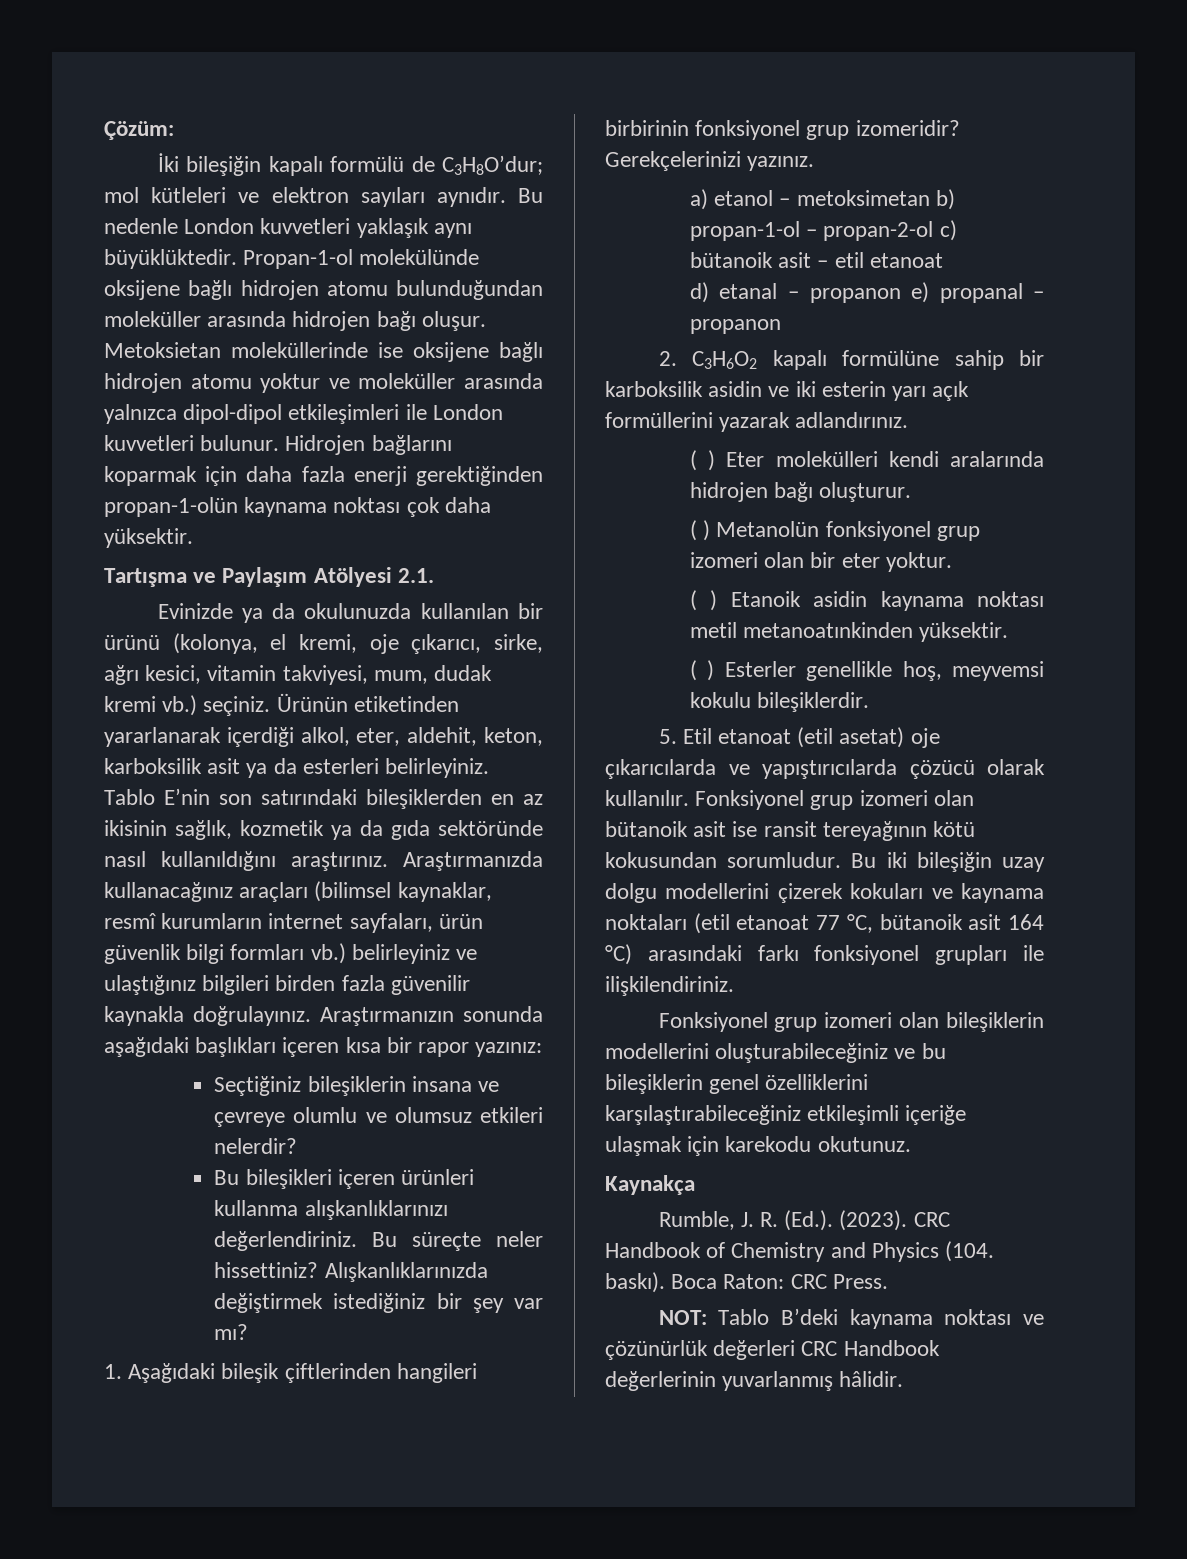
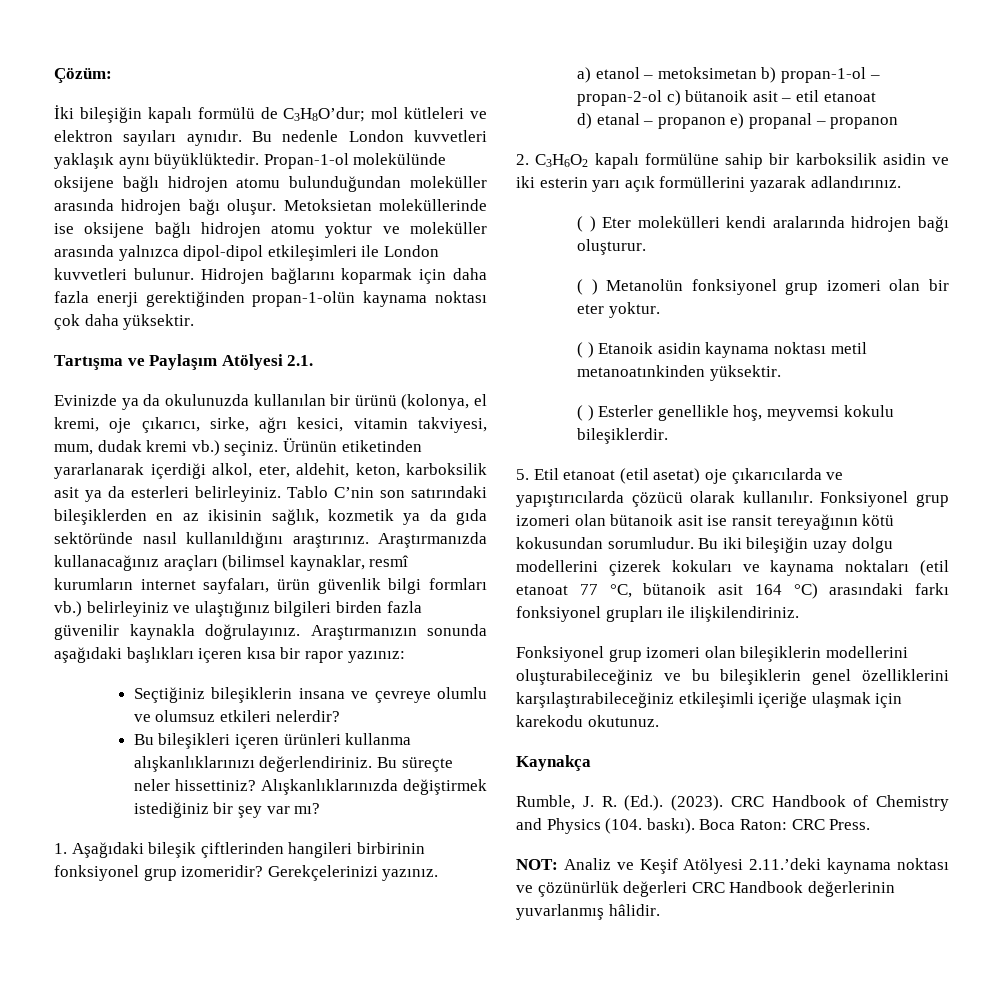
- Tablo E’nin son satırındaki bileşiklerden en az ikisinin sağlık, kozmetik ya da gıda sektöründe nasıl kullanıldığını araştırınız.
+ Tablo C’nin son satırındaki bileşiklerden en az ikisinin sağlık, kozmetik ya da gıda sektöründe nasıl kullanıldığını araştırınız.
- NOT: Tablo B’deki kaynama noktası ve çözünürlük değerleri CRC Handbook değerlerinin yuvarlanmış hâlidir.
+ NOT: Analiz ve Keşif Atölyesi 2.11.’deki kaynama noktası ve çözünürlük değerleri CRC Handbook değerlerinin yuvarlanmış hâlidir.

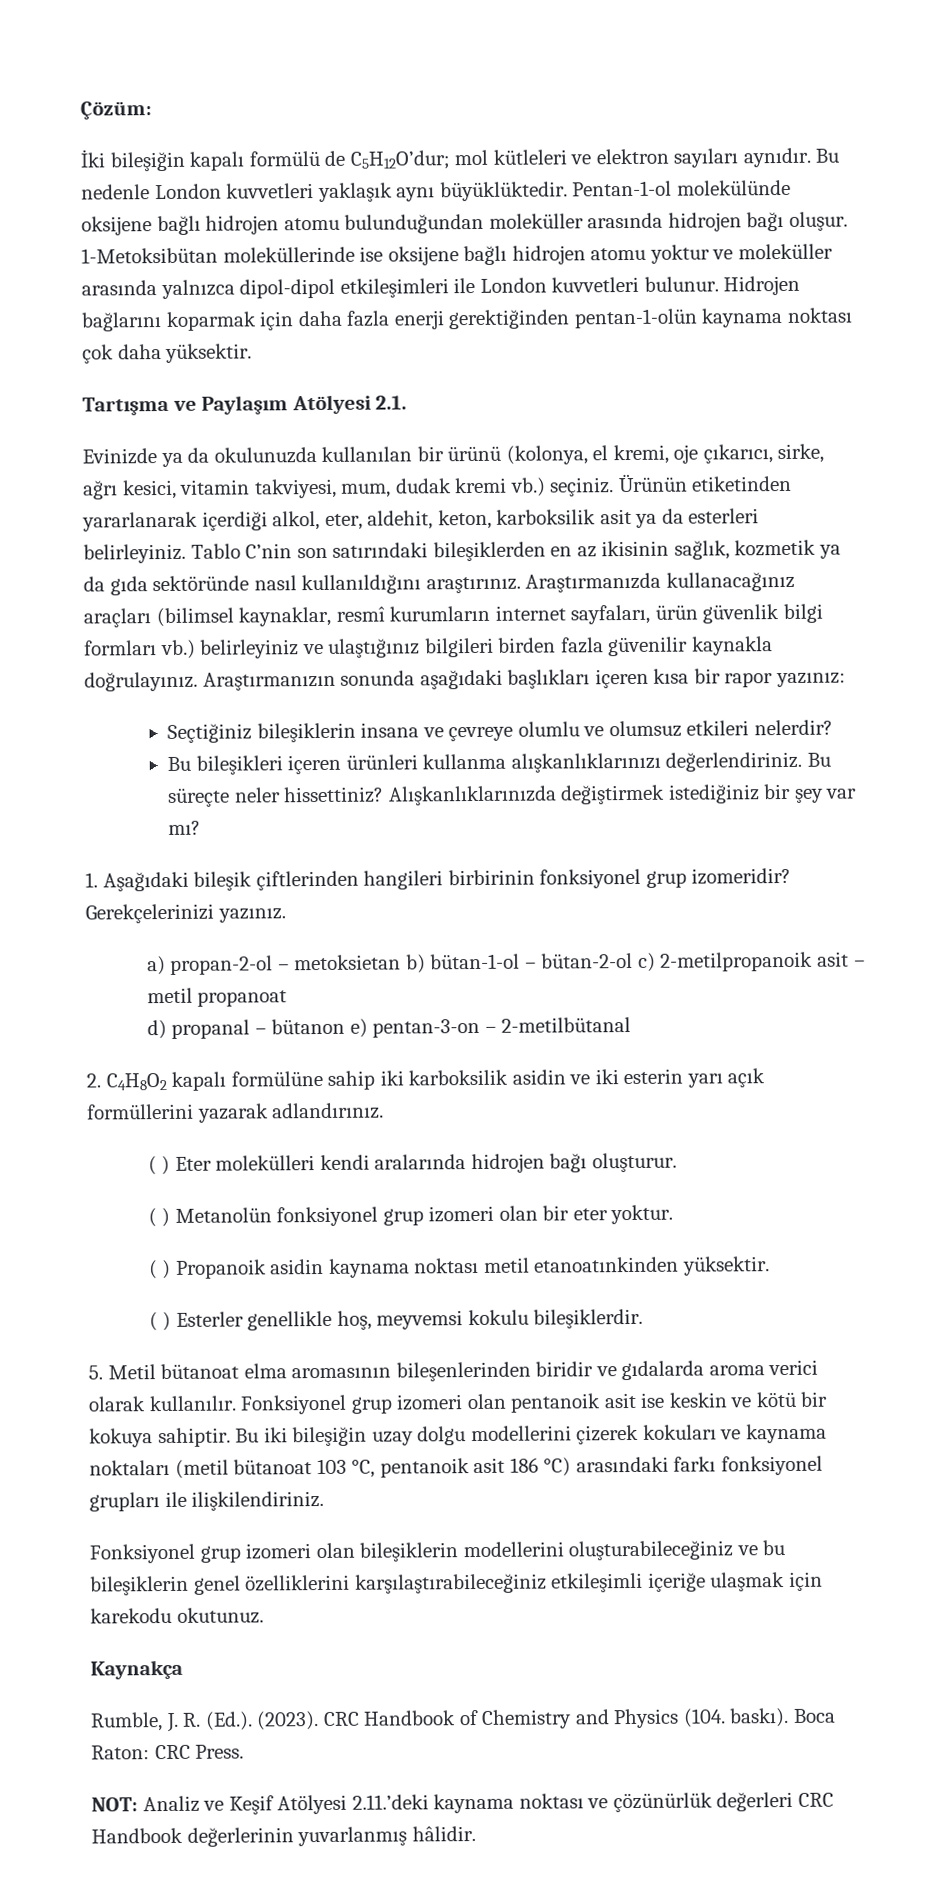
- İki bileşiğin kapalı formülü de C3H8O’dur; mol kütleleri ve elektron sayıları aynıdır.
+ İki bileşiğin kapalı formülü de C5H12O’dur; mol kütleleri ve elektron sayıları aynıdır.
- Propan-1-ol molekülünde oksijene bağlı hidrojen atomu bulunduğundan moleküller arasında hidrojen bağı oluşur.
+ Pentan-1-ol molekülünde oksijene bağlı hidrojen atomu bulunduğundan moleküller arasında hidrojen bağı oluşur.
- Metoksietan moleküllerinde ise oksijene bağlı hidrojen atomu yoktur ve moleküller arasında yalnızca dipol-dipol etkileşimleri ile London kuvvetleri bulunur.
+ 1-Metoksibütan moleküllerinde ise oksijene bağlı hidrojen atomu yoktur ve moleküller arasında yalnızca dipol-dipol etkileşimleri ile London kuvvetleri bulunur.
- Hidrojen bağlarını koparmak için daha fazla enerji gerektiğinden propan-1-olün kaynama noktası çok daha yüksektir.
+ Hidrojen bağlarını koparmak için daha fazla enerji gerektiğinden pentan-1-olün kaynama noktası çok daha yüksektir.
- a) etanol – metoksimetan b) propan-1-ol – propan-2-ol c) bütanoik asit – etil etanoat
- d) etanal – propanon e) propanal – propanon
+ a) propan-2-ol – metoksietan b) bütan-1-ol – bütan-2-ol c) 2-metilpropanoik asit – metil propanoat
+ d) propanal – bütanon e) pentan-3-on – 2-metilbütanal
- 2. C3H6O2 kapalı formülüne sahip bir karboksilik asidin ve iki esterin yarı açık formüllerini yazarak adlandırınız.
+ 2. C4H8O2 kapalı formülüne sahip iki karboksilik asidin ve iki esterin yarı açık formüllerini yazarak adlandırınız.
- ( ) Etanoik asidin kaynama noktası metil metanoatınkinden yüksektir.
+ ( ) Propanoik asidin kaynama noktası metil etanoatınkinden yüksektir.
- 5. Etil etanoat (etil asetat) oje çıkarıcılarda ve yapıştırıcılarda çözücü olarak kullanılır.
+ 5. Metil bütanoat elma aromasının bileşenlerinden biridir ve gıdalarda aroma verici olarak kullanılır.
- Fonksiyonel grup izomeri olan bütanoik asit ise ransit tereyağının kötü kokusundan sorumludur.
+ Fonksiyonel grup izomeri olan pentanoik asit ise keskin ve kötü bir kokuya sahiptir.
- Bu iki bileşiğin uzay dolgu modellerini çizerek kokuları ve kaynama noktaları (etil etanoat 77 °C, bütanoik asit 164 °C) arasındaki farkı fonksiyonel grupları ile ilişkilendiriniz.
+ Bu iki bileşiğin uzay dolgu modellerini çizerek kokuları ve kaynama noktaları (metil bütanoat 103 °C, pentanoik asit 186 °C) arasındaki farkı fonksiyonel grupları ile ilişkilendiriniz.

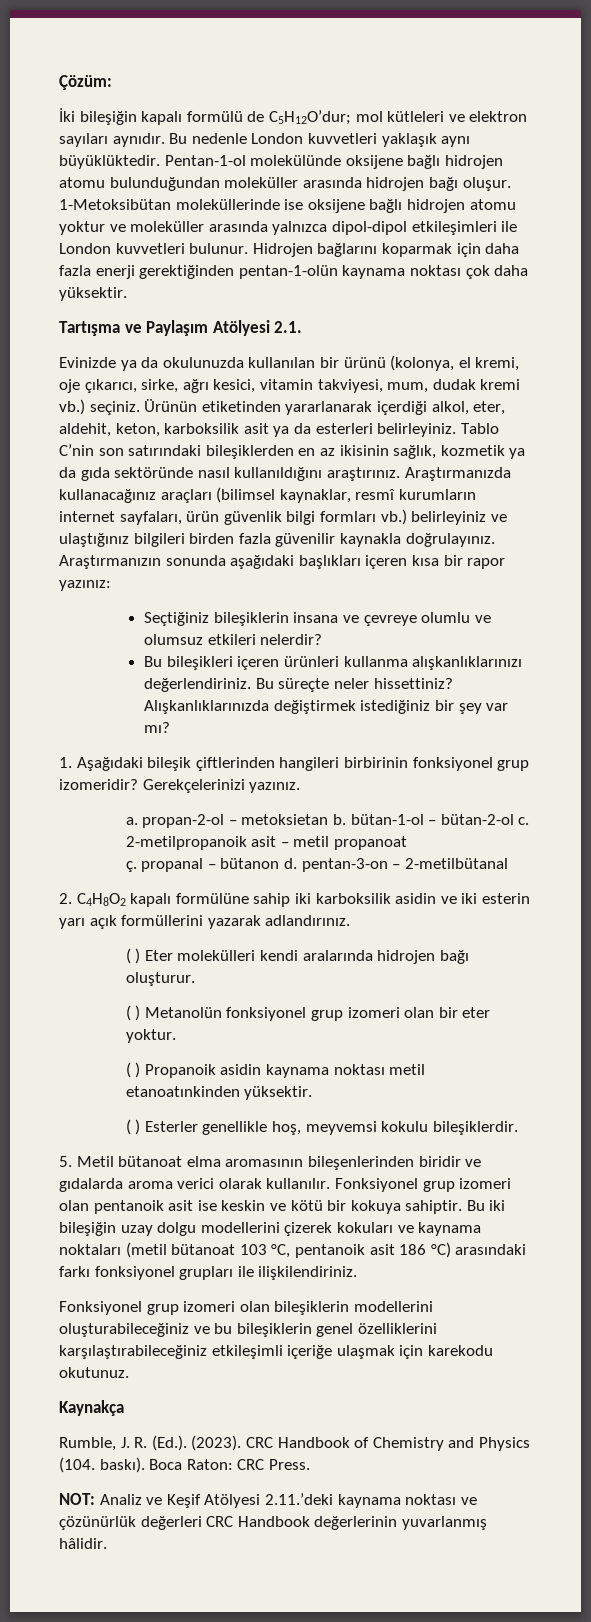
- a) propan-2-ol – metoksietan b) bütan-1-ol – bütan-2-ol c) 2-metilpropanoik asit – metil propanoat
+ a. propan-2-ol – metoksietan b. bütan-1-ol – bütan-2-ol c. 2-metilpropanoik asit – metil propanoat
- d) propanal – bütanon e) pentan-3-on – 2-metilbütanal
+ ç. propanal – bütanon d. pentan-3-on – 2-metilbütanal

